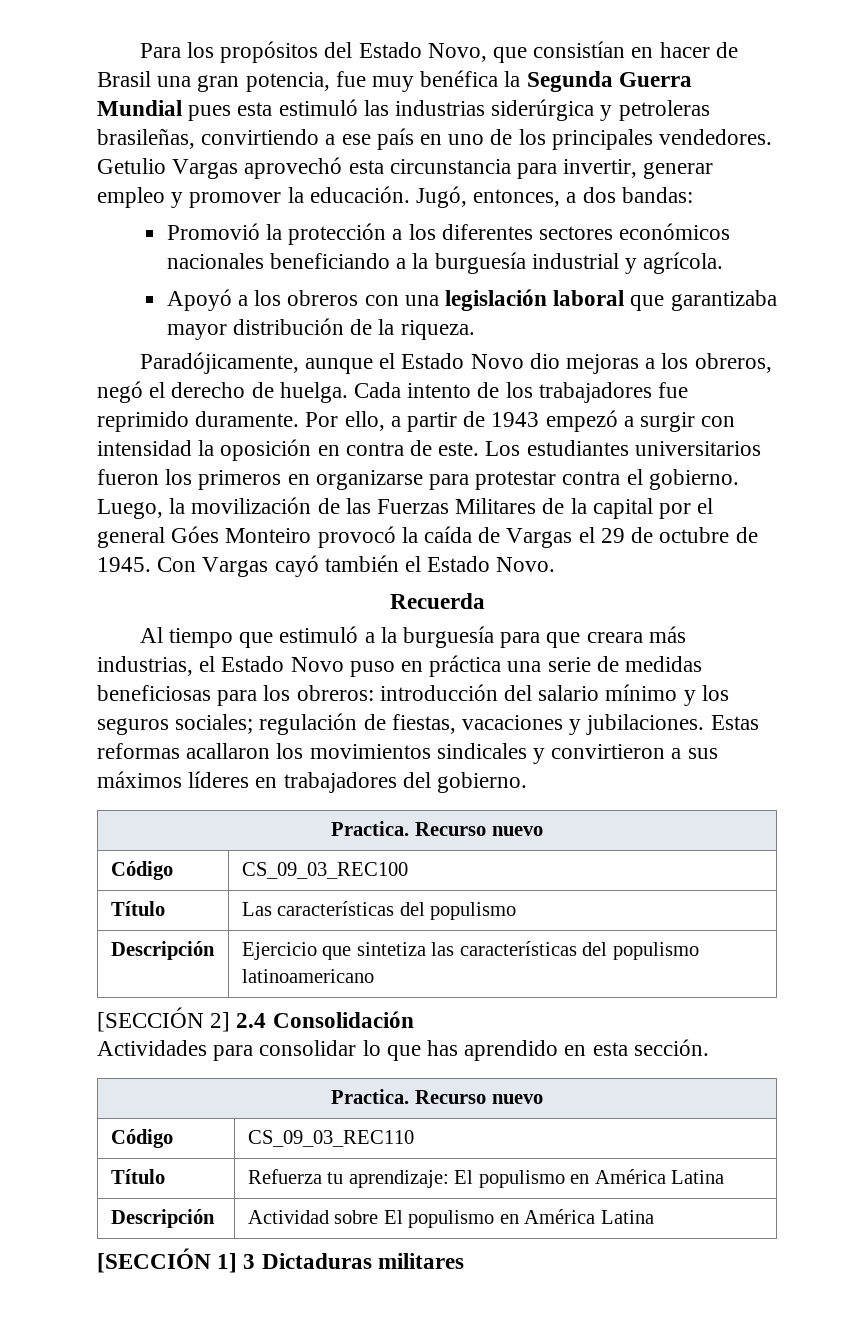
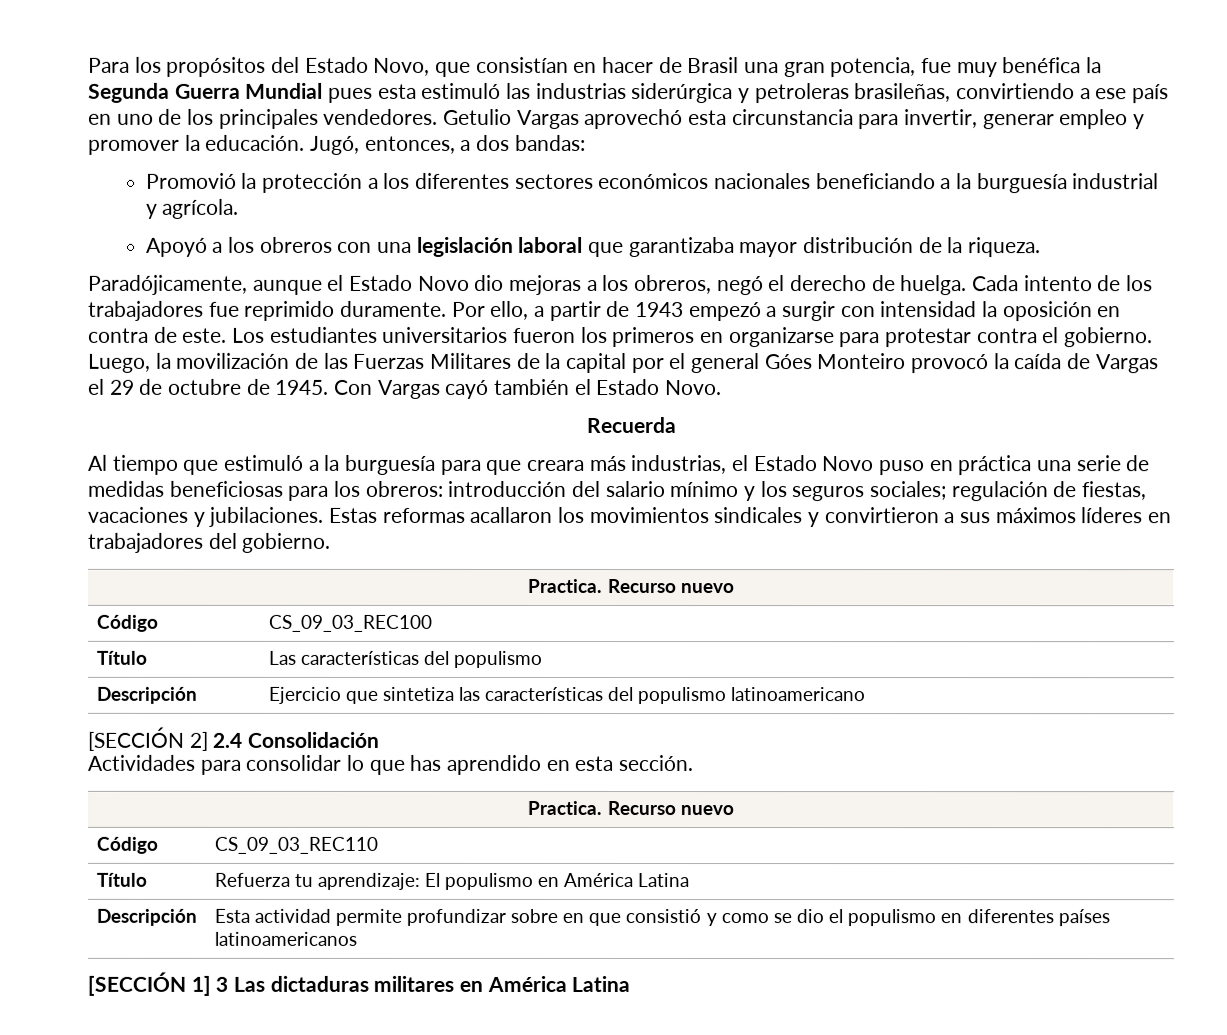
- Descripción | Actividad sobre El populismo en América Latina
- [SECCIÓN 1] 3 Dictaduras militares
+ Descripción | Esta actividad permite profundizar sobre en que consistió y como se dio el populismo en diferentes países latinoamericanos
+ [SECCIÓN 1] 3 Las dictaduras militares en América Latina

